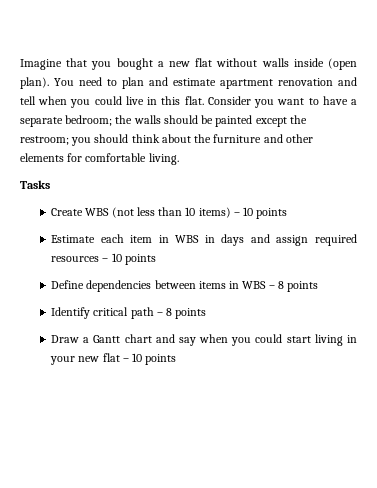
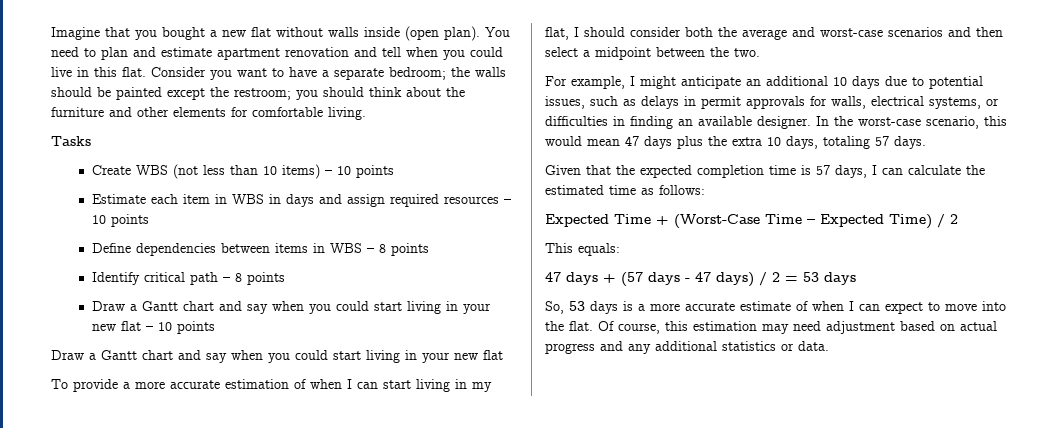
  Draw a Gantt chart and say when you could start living in your new flat – 10 points
+ Draw a Gantt chart and say when you could start living in your new flat
+ To provide a more accurate estimation of when I can start living in my flat, I should consider both the average and worst-case scenarios and then select a midpoint between the two.
+ For example, I might anticipate an additional 10 days due to potential issues, such as delays in permit approvals for walls, electrical systems, or difficulties in finding an available designer. In the worst-case scenario, this would mean 47 days plus the extra 10 days, totaling 57 days.
+ Given that the expected completion time is 57 days, I can calculate the estimated time as follows:
+ Expected Time + (Worst-Case Time – Expected Time) / 2
+ This equals:
+ 47 days + (57 days - 47 days) / 2 = 53 days
+ So, 53 days is a more accurate estimate of when I can expect to move into the flat. Of course, this estimation may need adjustment based on actual progress and any additional statistics or data.

